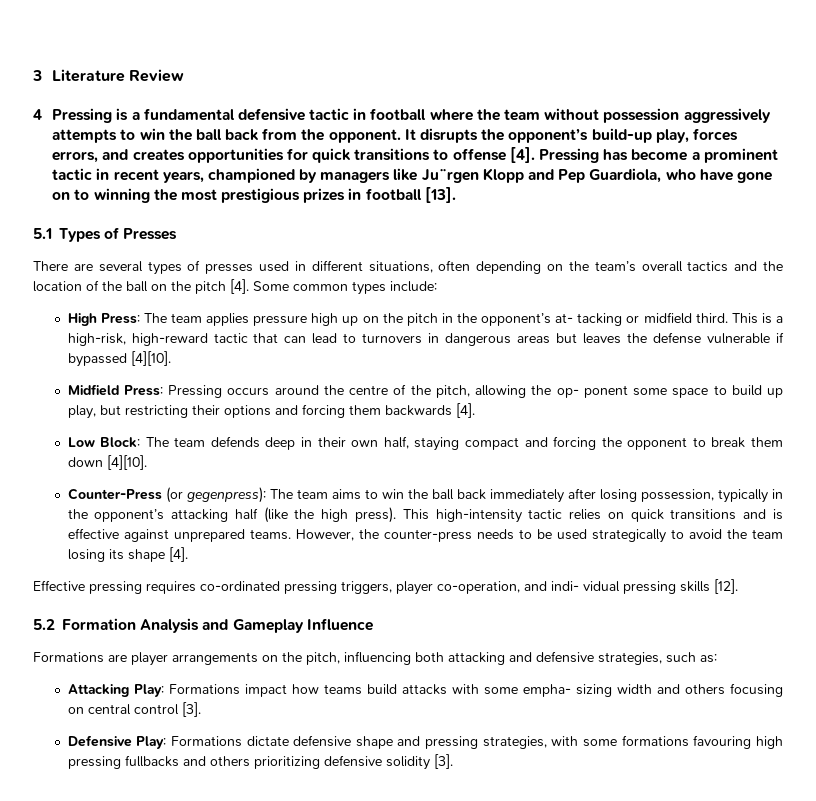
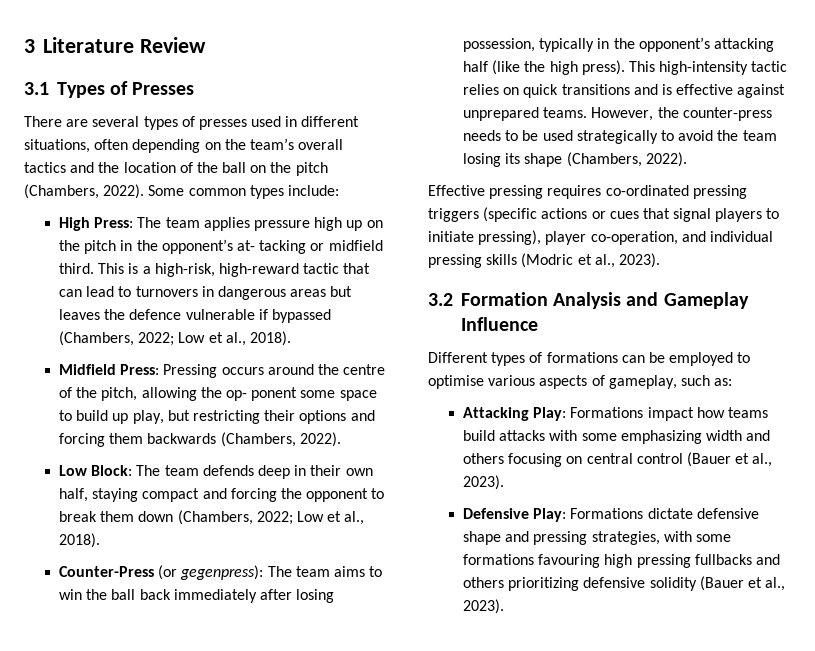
- 4 Pressing is a fundamental defensive tactic in football where the team without possession aggressively attempts to win the ball back from the opponent. It disrupts the opponent’s build-up play, forces errors, and creates opportunities for quick transitions to offense [4]. Pressing has become a prominent tactic in recent years, championed by managers like Ju¨rgen Klopp and Pep Guardiola, who have gone on to winning the most prestigious prizes in football [13].
- 5.1 Types of Presses
+ 3.1 Types of Presses
- There are several types of presses used in different situations, often depending on the team’s overall tactics and the location of the ball on the pitch [4].
+ There are several types of presses used in different situations, often depending on the team’s overall tactics and the location of the ball on the pitch (Chambers, 2022).
- This is a high-risk, high-reward tactic that can lead to turnovers in dangerous areas but leaves the defense vulnerable if bypassed [4][10].
+ This is a high-risk, high-reward tactic that can lead to turnovers in dangerous areas but leaves the defence vulnerable if bypassed (Chambers, 2022; Low et al., 2018).
- Midfield Press: Pressing occurs around the centre of the pitch, allowing the op- ponent some space to build up play, but restricting their options and forcing them backwards [4].
+ Midfield Press: Pressing occurs around the centre of the pitch, allowing the op- ponent some space to build up play, but restricting their options and forcing them backwards (Chambers, 2022).
- Low Block: The team defends deep in their own half, staying compact and forcing the opponent to break them down [4][10].
+ Low Block: The team defends deep in their own half, staying compact and forcing the opponent to break them down (Chambers, 2022; Low et al., 2018).
- However, the counter-press needs to be used strategically to avoid the team losing its shape [4].
+ However, the counter-press needs to be used strategically to avoid the team losing its shape (Chambers, 2022).
- Effective pressing requires co-ordinated pressing triggers, player co-operation, and indi- vidual pressing skills [12].
- 5.2 Formation Analysis and Gameplay Influence
+ Effective pressing requires co-ordinated pressing triggers (specific actions or cues that signal players to initiate pressing), player co-operation, and individual pressing skills (Modric et al., 2023).
+ 3.2 Formation Analysis and Gameplay Influence
- Formations are player arrangements on the pitch, influencing both attacking and defensive strategies, such as:
+ Different types of formations can be employed to optimise various aspects of gameplay, such as:
- Attacking Play: Formations impact how teams build attacks with some empha- sizing width and others focusing on central control [3].
+ Attacking Play: Formations impact how teams build attacks with some emphasizing width and others focusing on central control (Bauer et al., 2023).
- Defensive Play: Formations dictate defensive shape and pressing strategies, with some formations favouring high pressing fullbacks and others prioritizing defensive solidity [3].
+ Defensive Play: Formations dictate defensive shape and pressing strategies, with some formations favouring high pressing fullbacks and others prioritizing defensive solidity (Bauer et al., 2023).

